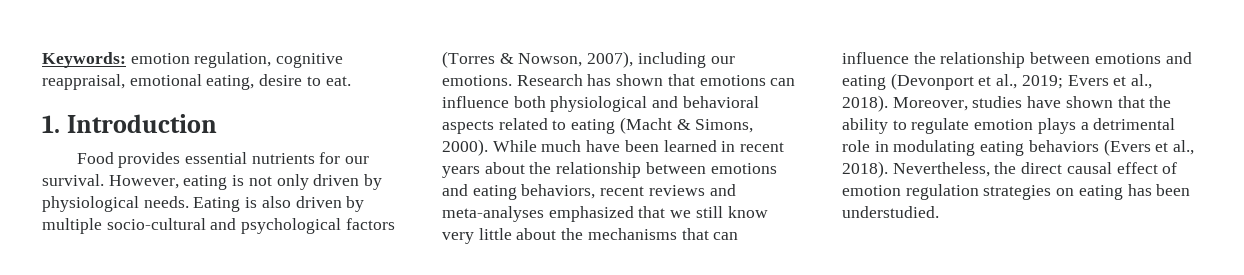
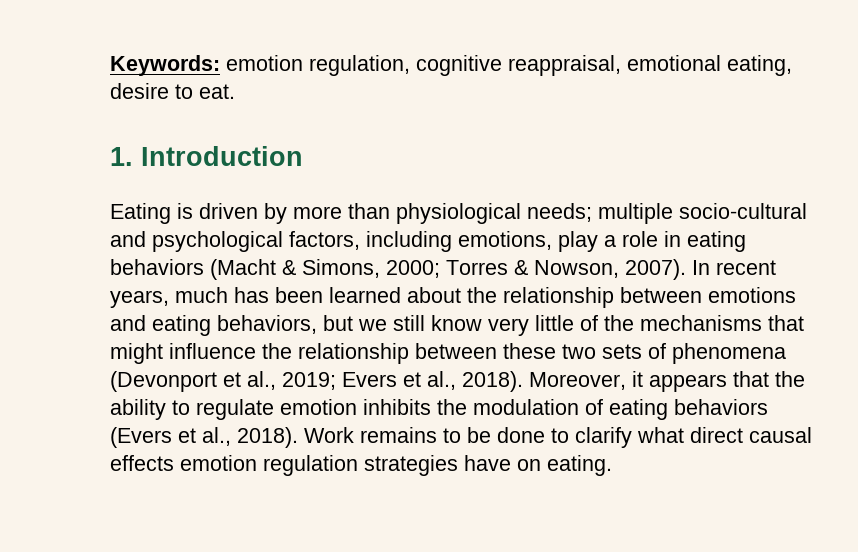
- Food provides essential nutrients for our survival. However, eating is not only driven by physiological needs. Eating is also driven by multiple socio-cultural and psychological factors (Torres & Nowson, 2007), including our emotions. Research has shown that emotions can influence both physiological and behavioral aspects related to eating (Macht & Simons, 2000). While much have been learned in recent years about the relationship between emotions and eating behaviors, recent reviews and meta-analyses emphasized that we still know very little about the mechanisms that can influence the relationship between emotions and eating (Devonport et al., 2019; Evers et al., 2018).
+ Eating is driven by more than physiological needs; multiple socio-cultural and psychological factors, including emotions, play a role in eating behaviors (Macht & Simons, 2000; Torres & Nowson, 2007). In recent years, much has been learned about the relationship between emotions and eating behaviors, but we still know very little of the mechanisms that might influence the relationship between these two sets of phenomena (Devonport et al., 2019; Evers et al., 2018).
- Moreover, studies have shown that the ability to regulate emotion plays a detrimental role in modulating eating behaviors (Evers et al., 2018).
+ Moreover, it appears that the ability to regulate emotion inhibits the modulation of eating behaviors (Evers et al., 2018).
- Nevertheless, the direct causal effect of emotion regulation strategies on eating has been understudied.
+ Work remains to be done to clarify what direct causal effects emotion regulation strategies have on eating.

